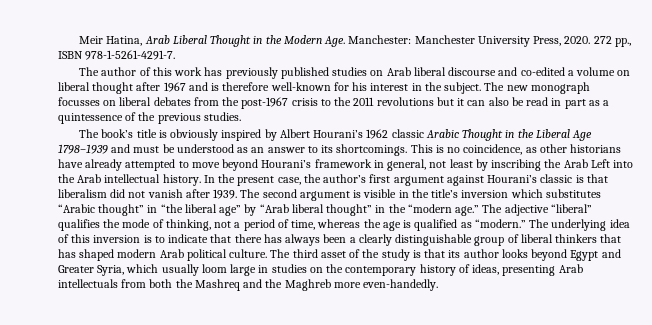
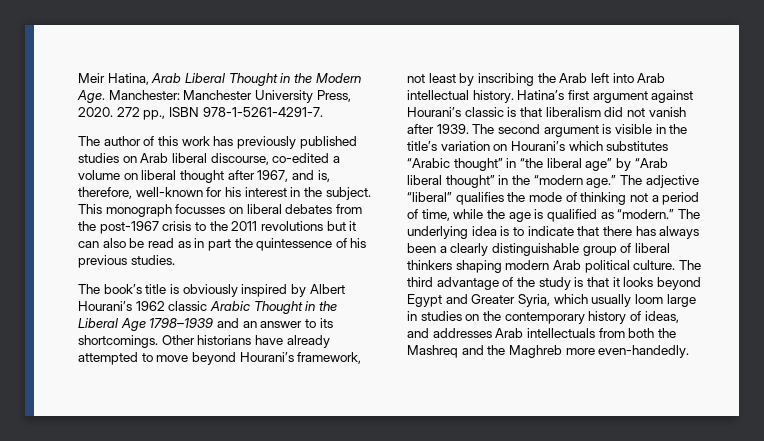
- The author of this work has previously published studies on Arab liberal discourse and co-edited a volume on liberal thought after 1967 and is therefore well-known for his interest in the subject.
+ The author of this work has previously published studies on Arab liberal discourse, co-edited a volume on liberal thought after 1967, and is, therefore, well-known for his interest in the subject.
- The new monograph focusses on liberal debates from the post-1967 crisis to the 2011 revolutions but it can also be read in part as a quintessence of the previous studies.
+ This monograph focusses on liberal debates from the post-1967 crisis to the 2011 revolutions but it can also be read as in part the quintessence of his previous studies.
- The book’s title is obviously inspired by Albert Hourani’s 1962 classic Arabic Thought in the Liberal Age 1798–1939 and must be understood as an answer to its shortcomings.
+ The book’s title is obviously inspired by Albert Hourani’s 1962 classic Arabic Thought in the Liberal Age 1798–1939 and an answer to its shortcomings.
- This is no coincidence, as other historians have already attempted to move beyond Hourani’s framework in general, not least by inscribing the Arab Left into the Arab intellectual history. In the present case, the author’s first argument against Hourani’s classic is that liberalism did not vanish after 1939.
+ Other historians have already attempted to move beyond Hourani’s framework, not least by inscribing the Arab left into Arab intellectual history. Hatina’s first argument against Hourani’s classic is that liberalism did not vanish after 1939.
- The second argument is visible in the title’s inversion which substitutes “Arabic thought” in “the liberal age” by “Arab liberal thought” in the “modern age.”
+ The second argument is visible in the title’s variation on Hourani’s which substitutes “Arabic thought” in “the liberal age” by “Arab liberal thought” in the “modern age.”
- The adjective “liberal” qualifies the mode of thinking, not a period of time, whereas the age is qualified as “modern.”
+ The adjective “liberal” qualifies the mode of thinking not a period of time, while the age is qualified as “modern.”
- The underlying idea of this inversion is to indicate that there has always been a clearly distinguishable group of liberal thinkers that has shaped modern Arab political culture.
+ The underlying idea is to indicate that there has always been a clearly distinguishable group of liberal thinkers shaping modern Arab political culture.
- The third asset of the study is that its author looks beyond Egypt and Greater Syria, which usually loom large in studies on the contemporary history of ideas, presenting Arab intellectuals from both the Mashreq and the Maghreb more even-handedly.
+ The third advantage of the study is that it looks beyond Egypt and Greater Syria, which usually loom large in studies on the contemporary history of ideas, and addresses Arab intellectuals from both the Mashreq and the Maghreb more even-handedly.

